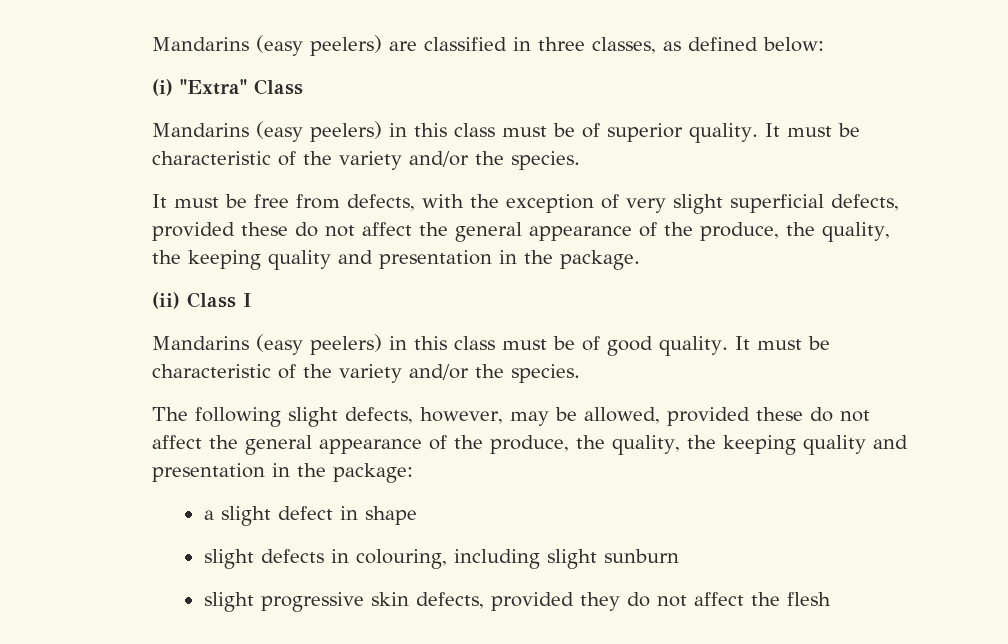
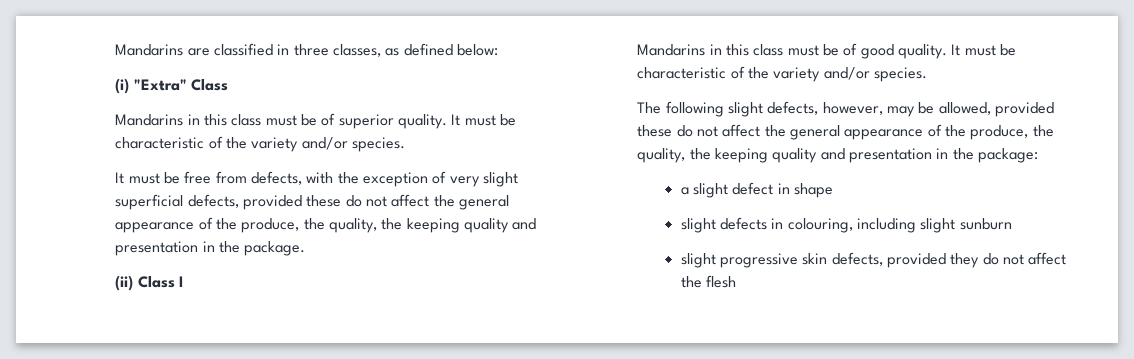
- Mandarins (easy peelers) are classified in three classes, as defined below:
+ Mandarins are classified in three classes, as defined below:
- Mandarins (easy peelers) in this class must be of superior quality. It must be characteristic of the variety and/or the species.
+ Mandarins in this class must be of superior quality. It must be characteristic of the variety and/or species.
- Mandarins (easy peelers) in this class must be of good quality. It must be characteristic of the variety and/or the species.
+ Mandarins in this class must be of good quality. It must be characteristic of the variety and/or species.

